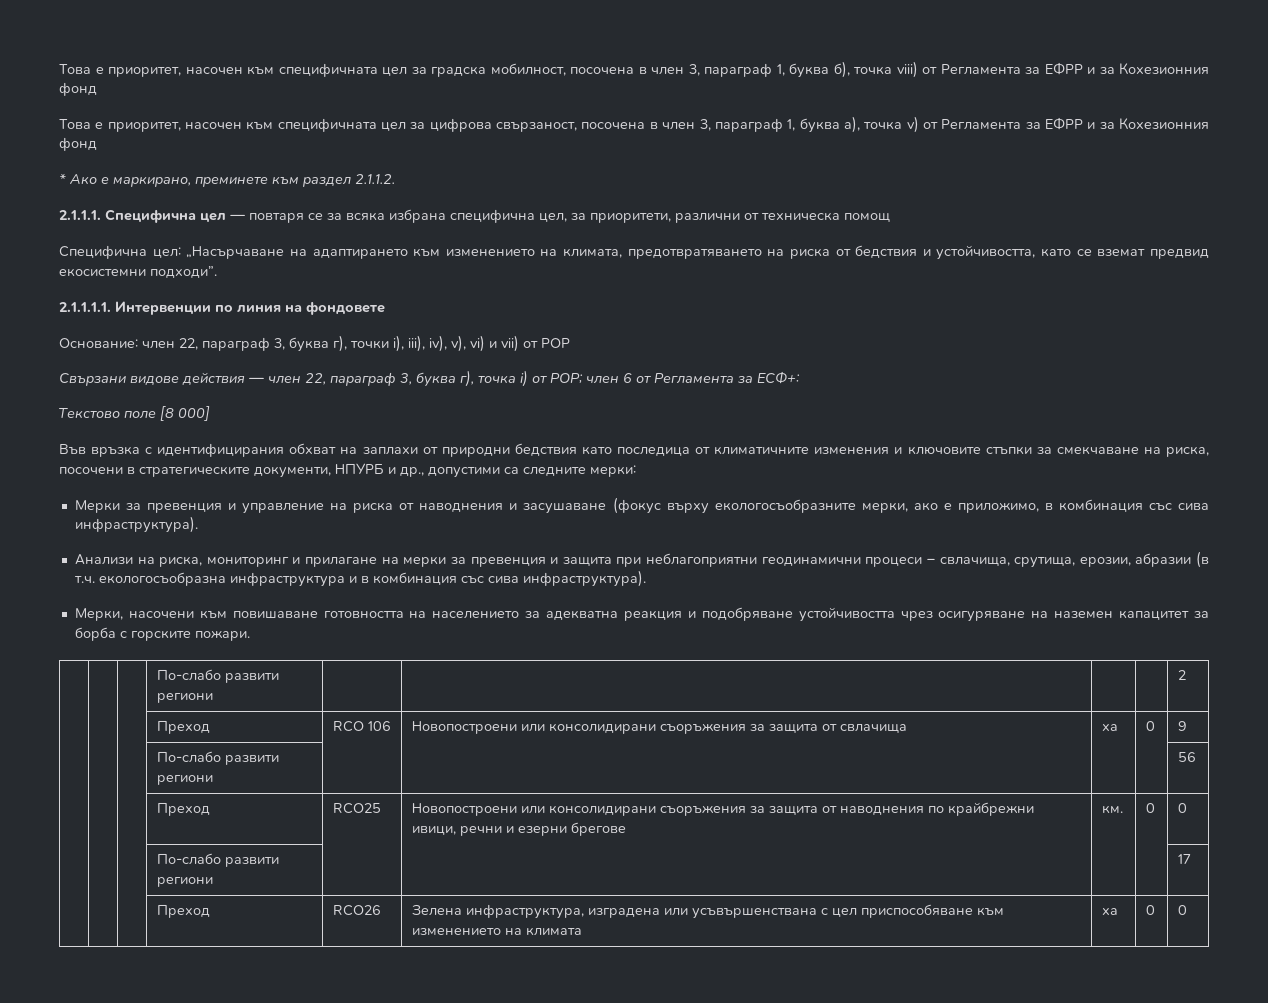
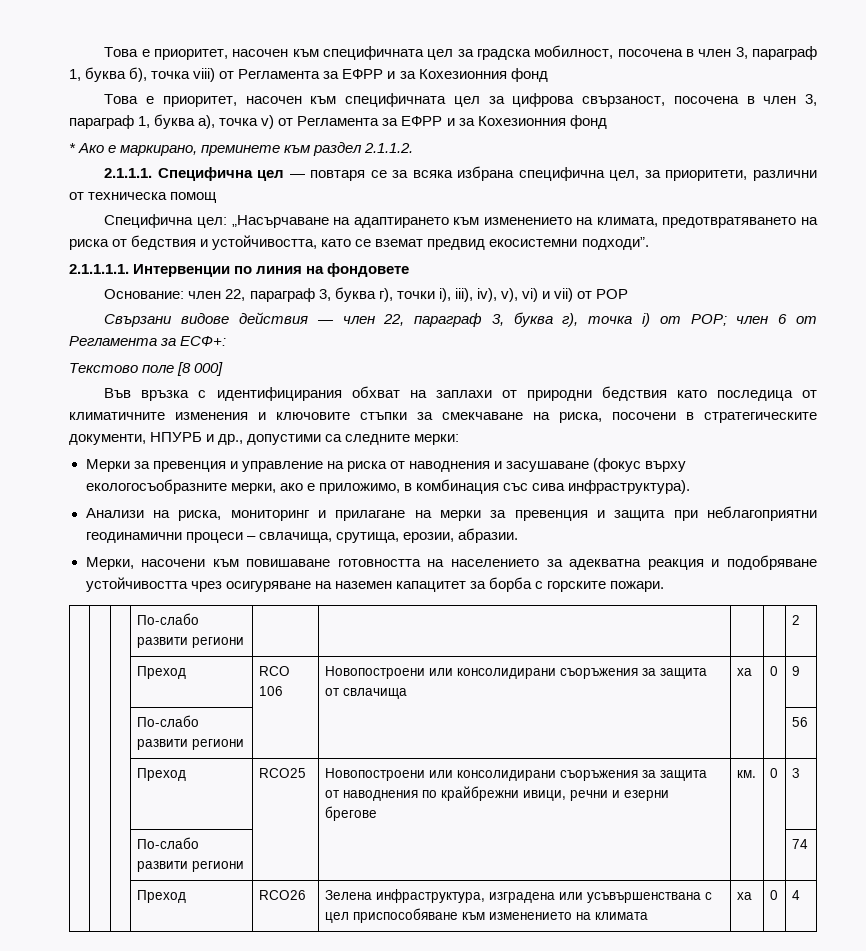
- Анализи на риска, мониторинг и прилагане на мерки за превенция и защита при неблагоприятни геодинамични процеси – свлачища, срутища, ерозии, абразии (в т.ч. екологосъобразна инфраструктура и в комбинация със сива инфраструктура).
+ Анализи на риска, мониторинг и прилагане на мерки за превенция и защита при неблагоприятни геодинамични процеси – свлачища, срутища, ерозии, абразии.
- | | | Преход | RCO25 | Новопостроени или консолидирани съоръжения за защита от наводнения по крайбрежни ивици, речни и езерни брегове | км. | 0 | 0
- | | | По-слабо развити региони | | | | | 17
+ | | | Преход | RCO25 | Новопостроени или консолидирани съоръжения за защита от наводнения по крайбрежни ивици, речни и езерни брегове | км. | 0 | 3
+ | | | По-слабо развити региони | | | | | 74
- | | | Преход | RCO26 | Зелена инфраструктура, изградена или усъвършенствана с цел приспособяване към изменението на климата | ха | 0 | 0
+ | | | Преход | RCO26 | Зелена инфраструктура, изградена или усъвършенствана с цел приспособяване към изменението на климата | ха | 0 | 4

